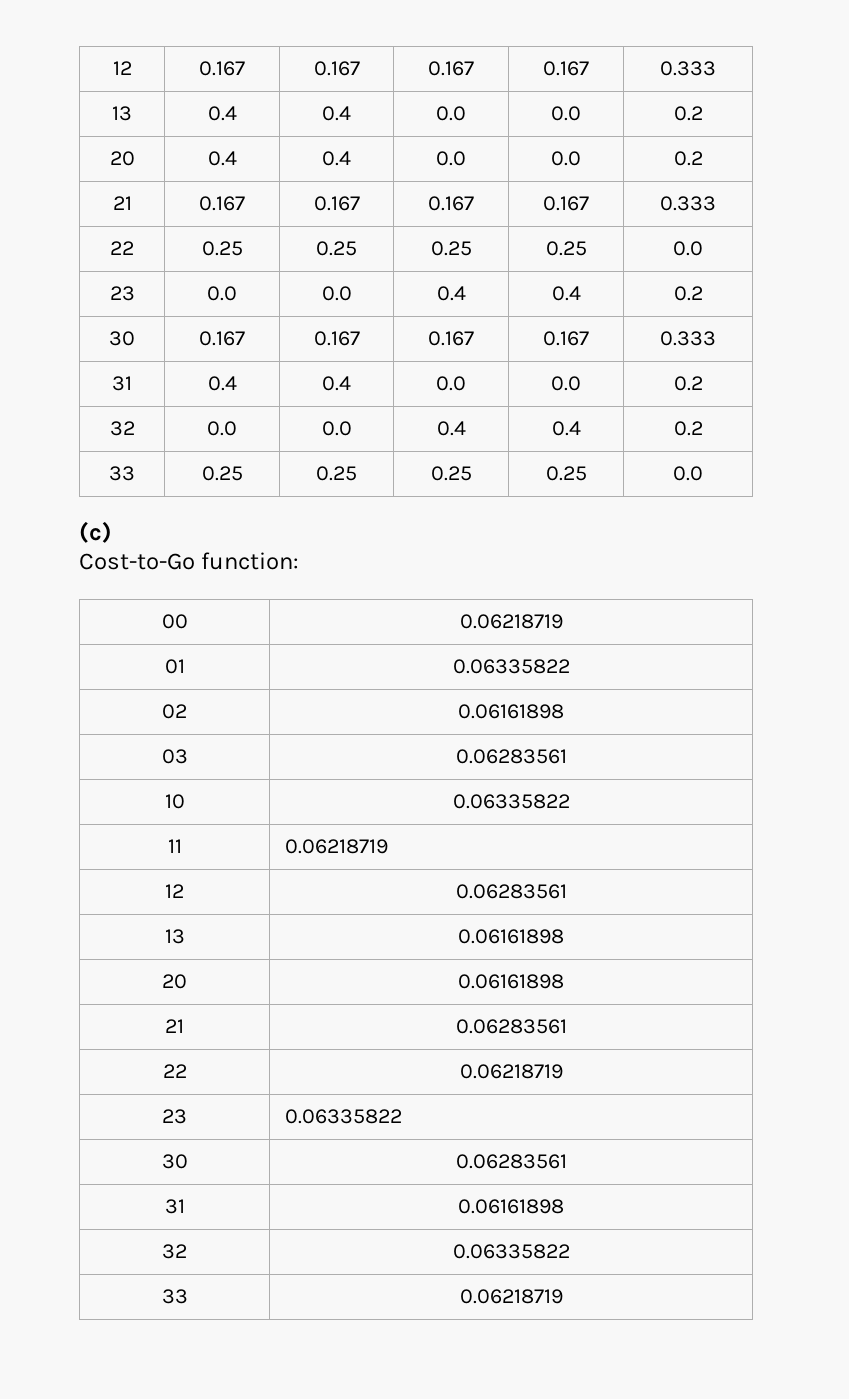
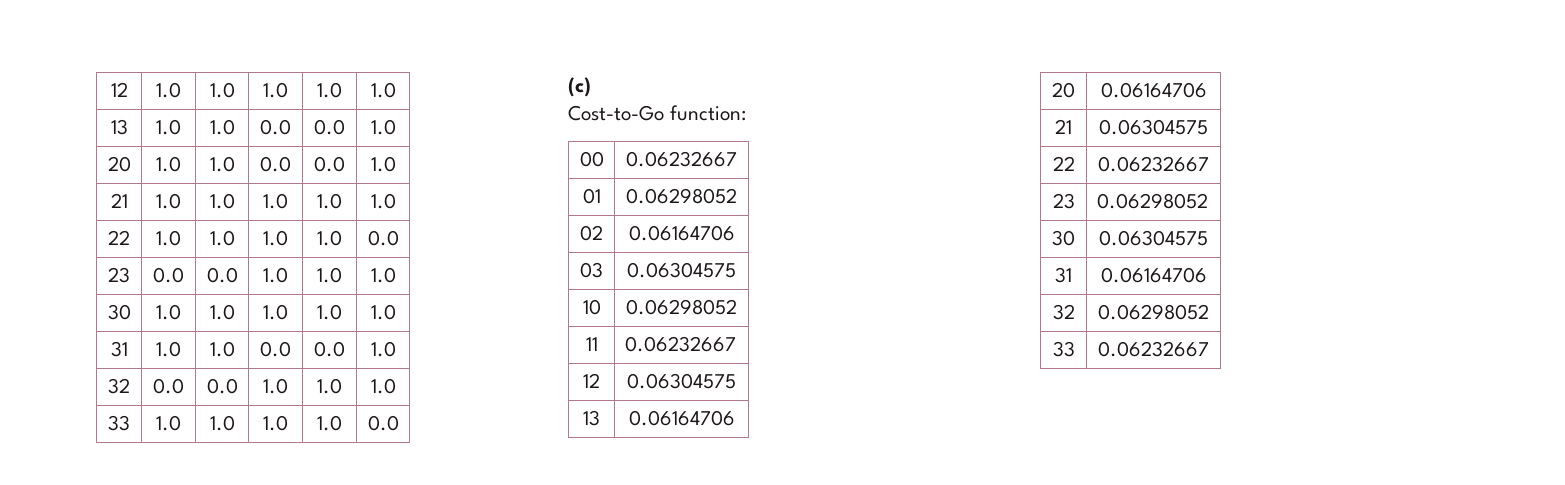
- 12 | 0.167 | 0.167 | 0.167 | 0.167 | 0.333
- 13 | 0.4 | 0.4 | 0.0 | 0.0 | 0.2
- 20 | 0.4 | 0.4 | 0.0 | 0.0 | 0.2
- 21 | 0.167 | 0.167 | 0.167 | 0.167 | 0.333
- 22 | 0.25 | 0.25 | 0.25 | 0.25 | 0.0
- 23 | 0.0 | 0.0 | 0.4 | 0.4 | 0.2
- 30 | 0.167 | 0.167 | 0.167 | 0.167 | 0.333
- 31 | 0.4 | 0.4 | 0.0 | 0.0 | 0.2
+ 12 | 1.0 | 1.0 | 1.0 | 1.0 | 1.0
+ 13 | 1.0 | 1.0 | 0.0 | 0.0 | 1.0
+ 20 | 1.0 | 1.0 | 0.0 | 0.0 | 1.0
+ 21 | 1.0 | 1.0 | 1.0 | 1.0 | 1.0
+ 22 | 1.0 | 1.0 | 1.0 | 1.0 | 0.0
+ 23 | 0.0 | 0.0 | 1.0 | 1.0 | 1.0
+ 30 | 1.0 | 1.0 | 1.0 | 1.0 | 1.0
+ 31 | 1.0 | 1.0 | 0.0 | 0.0 | 1.0
- 32 | 0.0 | 0.0 | 0.4 | 0.4 | 0.2
- 33 | 0.25 | 0.25 | 0.25 | 0.25 | 0.0
+ 32 | 0.0 | 0.0 | 1.0 | 1.0 | 1.0
+ 33 | 1.0 | 1.0 | 1.0 | 1.0 | 0.0
- 00 | 0.06218719
+ 00 | 0.06232667
- 01 | 0.06335822
+ 01 | 0.06298052
- 02 | 0.06161898
+ 02 | 0.06164706
- 03 | 0.06283561
+ 03 | 0.06304575
- 10 | 0.06335822
+ 10 | 0.06298052
- 11 | 0.06218719
- 12 | 0.06283561
- 13 | 0.06161898
- 20 | 0.06161898
- 21 | 0.06283561
- 22 | 0.06218719
- 23 | 0.06335822
- 30 | 0.06283561
- 31 | 0.06161898
- 32 | 0.06335822
- 33 | 0.06218719
+ 11 | 0.06232667
+ 12 | 0.06304575
+ 13 | 0.06164706
+ 20 | 0.06164706
+ 21 | 0.06304575
+ 22 | 0.06232667
+ 23 | 0.06298052
+ 30 | 0.06304575
+ 31 | 0.06164706
+ 32 | 0.06298052
+ 33 | 0.06232667

